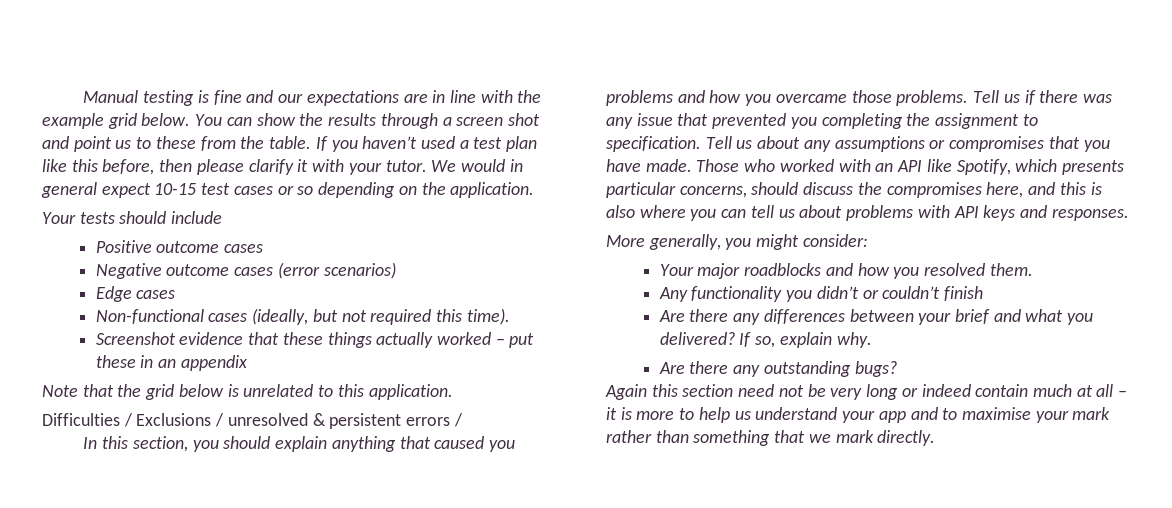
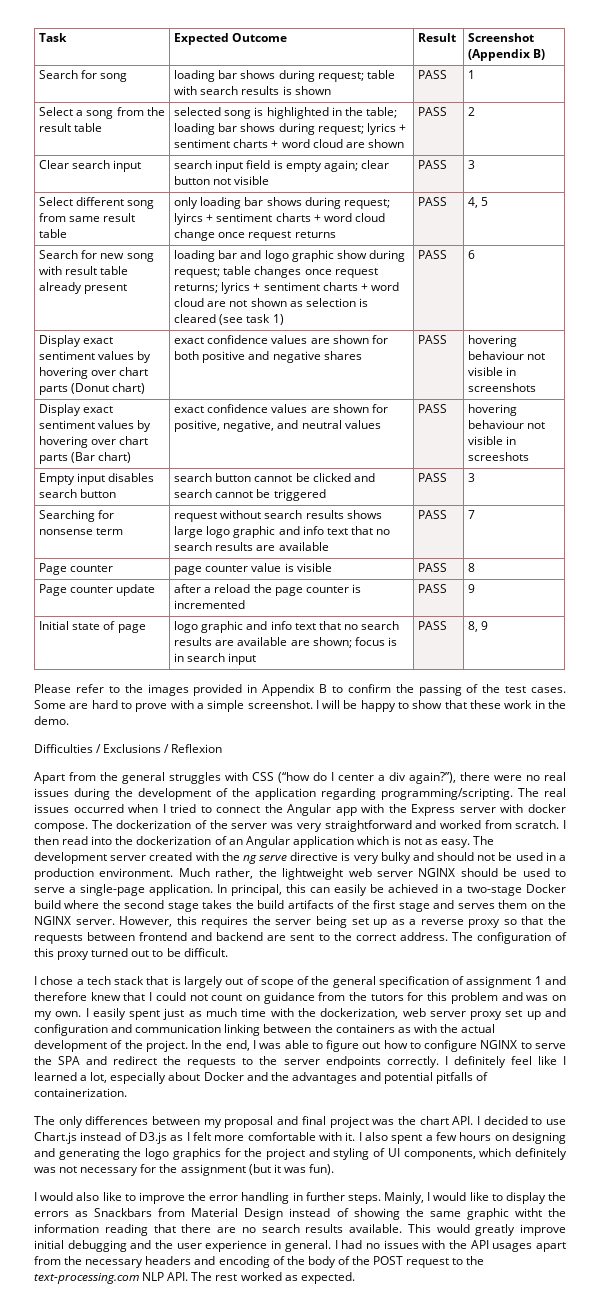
- Manual testing is fine and our expectations are in line with the example grid below. You can show the results through a screen shot and point us to these from the table. If you haven’t used a test plan like this before, then please clarify it with your tutor. We would in general expect 10-15 test cases or so depending on the application.
- Your tests should include
- Positive outcome cases
- Negative outcome cases (error scenarios)
- Edge cases
- Non-functional cases (ideally, but not required this time).
- Screenshot evidence that these things actually worked – put these in an appendix
- Note that the grid below is unrelated to this application.
- Difficulties / Exclusions / unresolved & persistent errors /
- In this section, you should explain anything that caused you problems and how you overcame those problems. Tell us if there was any issue that prevented you completing the assignment to specification. Tell us about any assumptions or compromises that you have made. Those who worked with an API like Spotify, which presents particular concerns, should discuss the compromises here, and this is also where you can tell us about problems with API keys and responses.
- More generally, you might consider:
- Your major roadblocks and how you resolved them.
- Any functionality you didn’t or couldn’t finish
- Are there any differences between your brief and what you delivered? If so, explain why.
- Are there any outstanding bugs?
- Again this section need not be very long or indeed contain much at all – it is more to help us understand your app and to maximise your mark rather than something that we mark directly.
+ Task | Expected Outcome | Result | Screenshot (Appendix B)
+ Search for song | loading bar shows during request; table with search results is shown | PASS | 1
+ Select a song from the result table | selected song is highlighted in the table; loading bar shows during request; lyrics + sentiment charts + word cloud are shown | PASS | 2
+ Clear search input | search input field is empty again; clear button not visible | PASS | 3
+ Select different song from same result table | only loading bar shows during request; lyircs + sentiment charts + word cloud change once request returns | PASS | 4, 5
+ Search for new song with result table already present | loading bar and logo graphic show during request; table changes once request returns; lyrics + sentiment charts + word cloud are not shown as selection is cleared (see task 1) | PASS | 6
+ Display exact sentiment values by hovering over chart parts (Donut chart) | exact confidence values are shown for both positive and negative shares | PASS | hovering behaviour not visible in screenshots
+ Display exact sentiment values by hovering over chart parts (Bar chart) | exact confidence values are shown for positive, negative, and neutral values | PASS | hovering behaviour not visible in screeshots
+ Empty input disables search button | search button cannot be clicked and search cannot be triggered | PASS | 3
+ Searching for nonsense term | request without search results shows large logo graphic and info text that no search results are available | PASS | 7
+ Page counter | page counter value is visible | PASS | 8
+ Page counter update | after a reload the page counter is incremented | PASS | 9
+ Initial state of page | logo graphic and info text that no search results are available are shown; focus is in search input | PASS | 8, 9
+ Please refer to the images provided in Appendix B to confirm the passing of the test cases. Some are hard to prove with a simple screenshot. I will be happy to show that these work in the demo.
+ Difficulties / Exclusions / Reflexion
+ Apart from the general struggles with CSS (“how do I center a div again?”), there were no real issues during the development of the application regarding programming/scripting. The real issues occurred when I tried to connect the Angular app with the Express server with docker compose. The dockerization of the server was very straightforward and worked from scratch. I then read into the dockerization of an Angular application which is not as easy. The development server created with the ng serve directive is very bulky and should not be used in a production environment. Much rather, the lightweight web server NGINX should be used to serve a single-page application. In principal, this can easily be achieved in a two-stage Docker build where the second stage takes the build artifacts of the first stage and serves them on the NGINX server. However, this requires the server being set up as a reverse proxy so that the requests between frontend and backend are sent to the correct address. The configuration of this proxy turned out to be difficult.
+ I chose a tech stack that is largely out of scope of the general specification of assignment 1 and therefore knew that I could not count on guidance from the tutors for this problem and was on my own. I easily spent just as much time with the dockerization, web server proxy set up and configuration and communication linking between the containers as with the actual development of the project. In the end, I was able to figure out how to configure NGINX to serve the SPA and redirect the requests to the server endpoints correctly. I definitely feel like I learned a lot, especially about Docker and the advantages and potential pitfalls of containerization.
+ The only differences between my proposal and final project was the chart API. I decided to use Chart.js instead of D3.js as I felt more comfortable with it. I also spent a few hours on designing and generating the logo graphics for the project and styling of UI components, which definitely was not necessary for the assignment (but it was fun).
+ I would also like to improve the error handling in further steps. Mainly, I would like to display the errors as Snackbars from Material Design instead of showing the same graphic witht the information reading that there are no search results available. This would greatly improve initial debugging and the user experience in general. I had no issues with the API usages apart from the necessary headers and encoding of the body of the POST request to the text-processing.com NLP API. The rest worked as expected.

